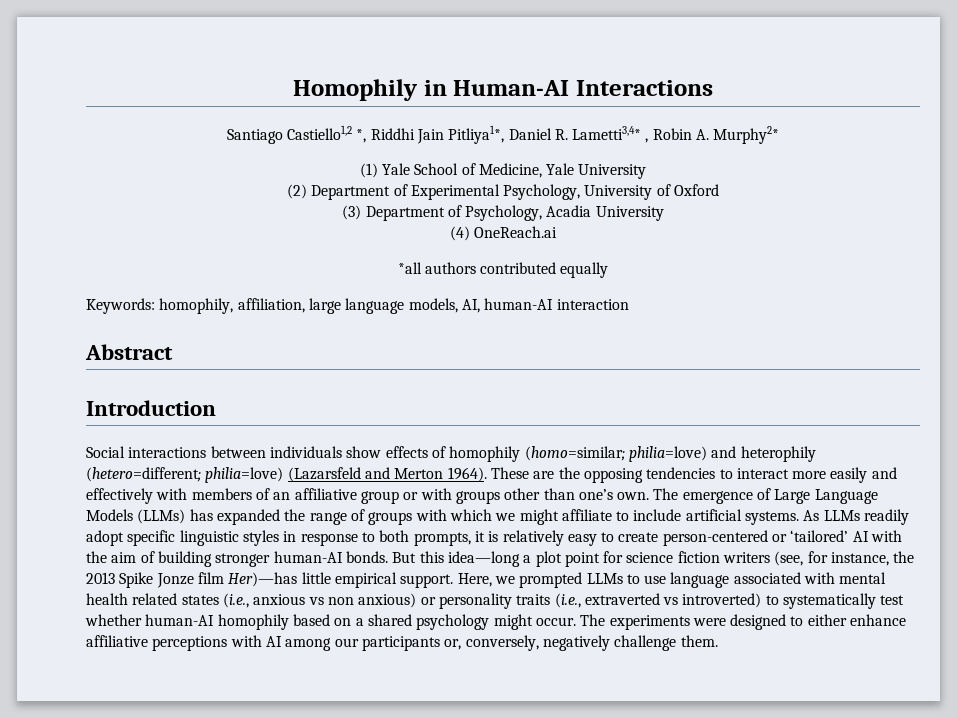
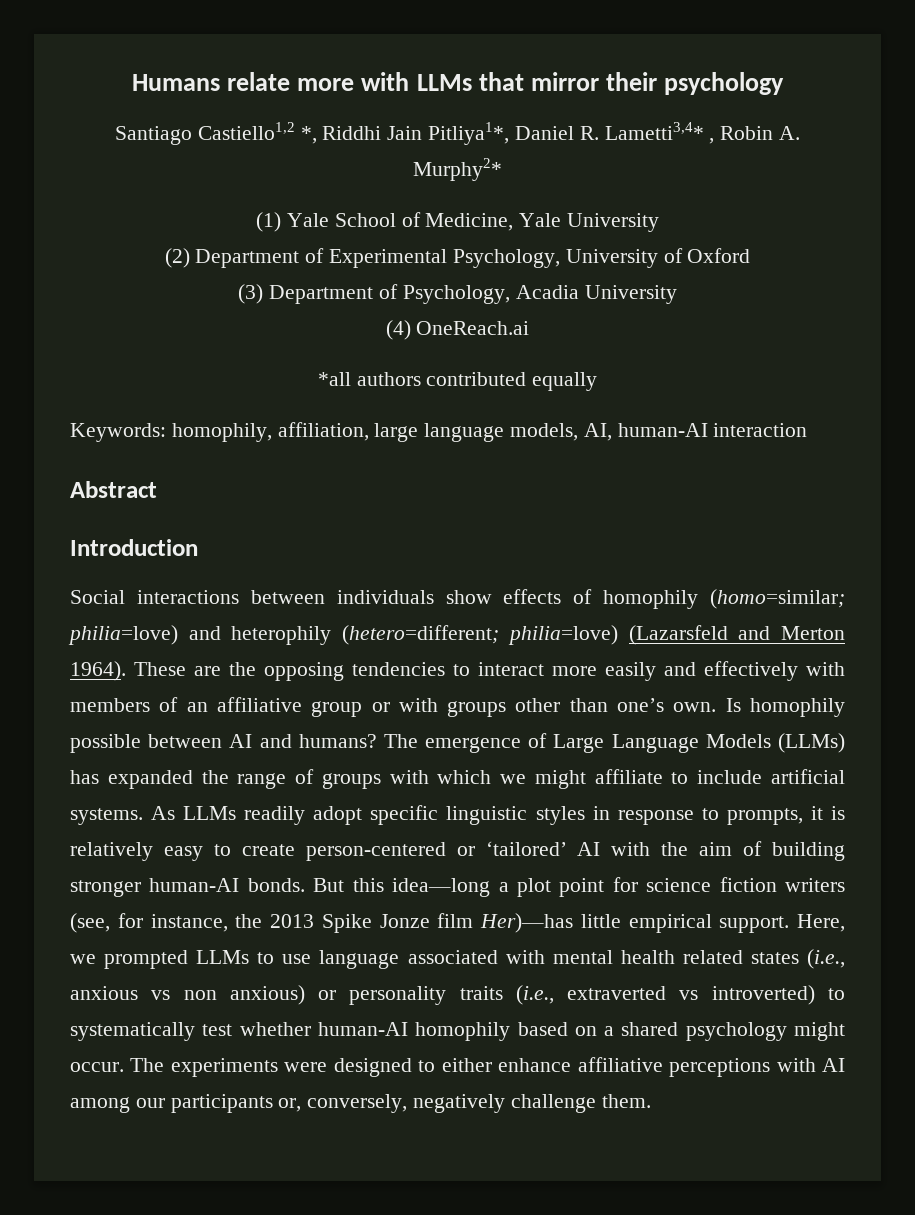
- Homophily in Human-AI Interactions
+ Humans relate more with LLMs that mirror their psychology
+ Is homophily possible between AI and humans?
- As LLMs readily adopt specific linguistic styles in response to both prompts, it is relatively easy to create person-centered or ‘tailored’ AI with the aim of building stronger human-AI bonds.
+ As LLMs readily adopt specific linguistic styles in response to prompts, it is relatively easy to create person-centered or ‘tailored’ AI with the aim of building stronger human-AI bonds.

